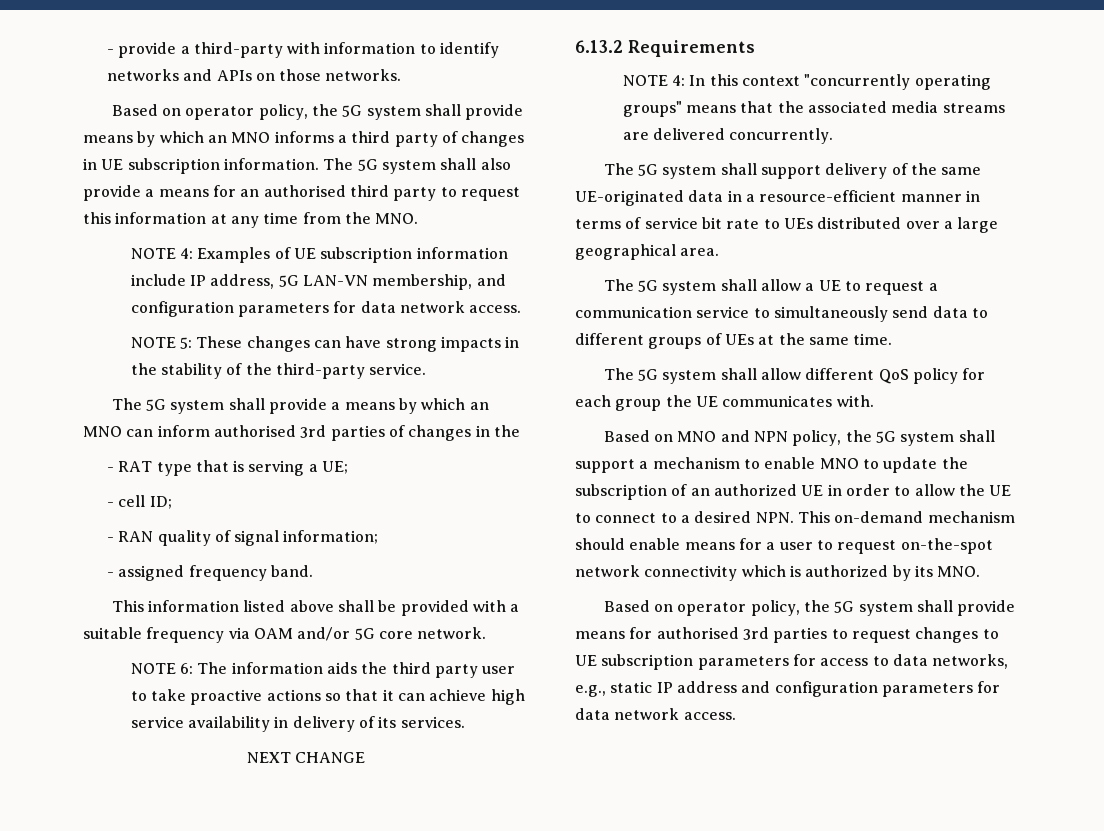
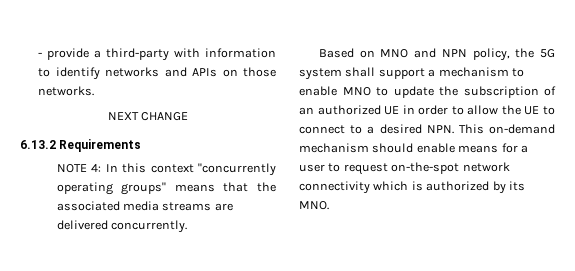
- Based on operator policy, the 5G system shall provide means by which an MNO informs a third party of changes in UE subscription information. The 5G system shall also provide a means for an authorised third party to request this information at any time from the MNO.
- NOTE 4: Examples of UE subscription information include IP address, 5G LAN-VN membership, and configuration parameters for data network access.
- NOTE 5: These changes can have strong impacts in the stability of the third-party service.
- The 5G system shall provide a means by which an MNO can inform authorised 3rd parties of changes in the
- - RAT type that is serving a UE;
- - cell ID;
- - RAN quality of signal information;
- - assigned frequency band.
- This information listed above shall be provided with a suitable frequency via OAM and/or 5G core network.
- NOTE 6: The information aids the third party user to take proactive actions so that it can achieve high service availability in delivery of its services.
- The 5G system shall support delivery of the same UE-originated data in a resource-efficient manner in terms of service bit rate to UEs distributed over a large geographical area.
- The 5G system shall allow a UE to request a communication service to simultaneously send data to different groups of UEs at the same time.
- The 5G system shall allow different QoS policy for each group the UE communicates with.
- Based on operator policy, the 5G system shall provide means for authorised 3rd parties to request changes to UE subscription parameters for access to data networks, e.g., static IP address and configuration parameters for data network access.

